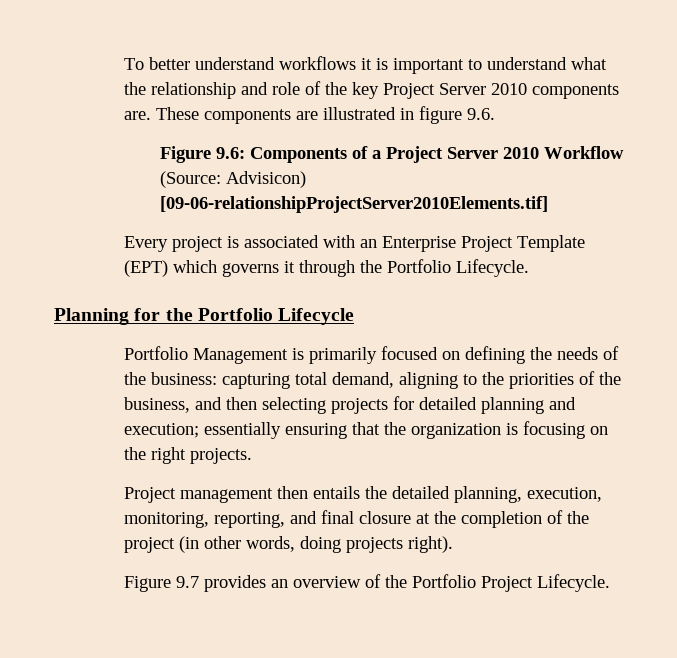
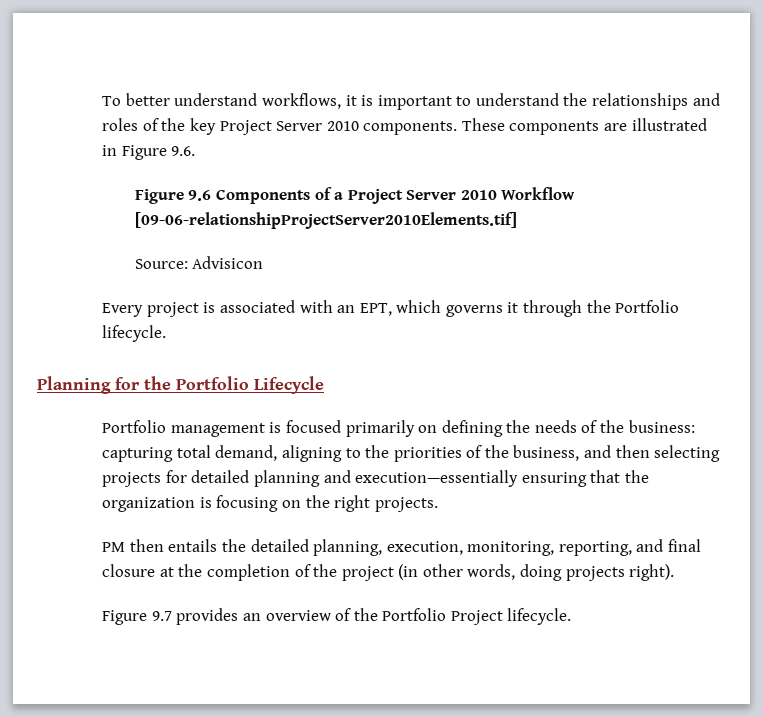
- To better understand workflows it is important to understand what the relationship and role of the key Project Server 2010 components are.
+ To better understand workflows, it is important to understand the relationships and roles of the key Project Server 2010 components.
- These components are illustrated in figure 9.6.
+ These components are illustrated in Figure 9.6.
- Figure 9.6: Components of a Project Server 2010 Workflow (Source: Advisicon) [09-06-relationshipProjectServer2010Elements.tif]
+ Figure 9.6 Components of a Project Server 2010 Workflow [09-06-relationshipProjectServer2010Elements.tif]
+ Source: Advisicon
- Every project is associated with an Enterprise Project Template (EPT) which governs it through the Portfolio Lifecycle.
+ Every project is associated with an EPT, which governs it through the Portfolio lifecycle.
- Portfolio Management is primarily focused on defining the needs of the business: capturing total demand, aligning to the priorities of the business, and then selecting projects for detailed planning and execution; essentially ensuring that the organization is focusing on the right projects.
+ Portfolio management is focused primarily on defining the needs of the business: capturing total demand, aligning to the priorities of the business, and then selecting projects for detailed planning and execution—essentially ensuring that the organization is focusing on the right projects.
- Project management then entails the detailed planning, execution, monitoring, reporting, and final closure at the completion of the project (in other words, doing projects right).
+ PM then entails the detailed planning, execution, monitoring, reporting, and final closure at the completion of the project (in other words, doing projects right).
- Figure 9.7 provides an overview of the Portfolio Project Lifecycle.
+ Figure 9.7 provides an overview of the Portfolio Project lifecycle.

